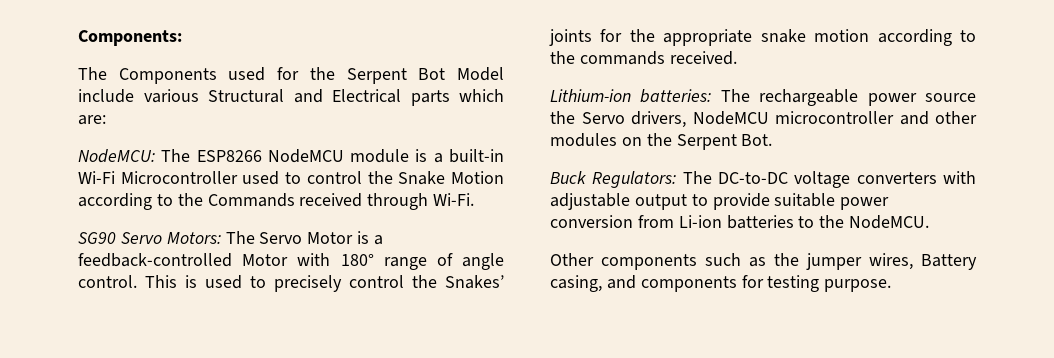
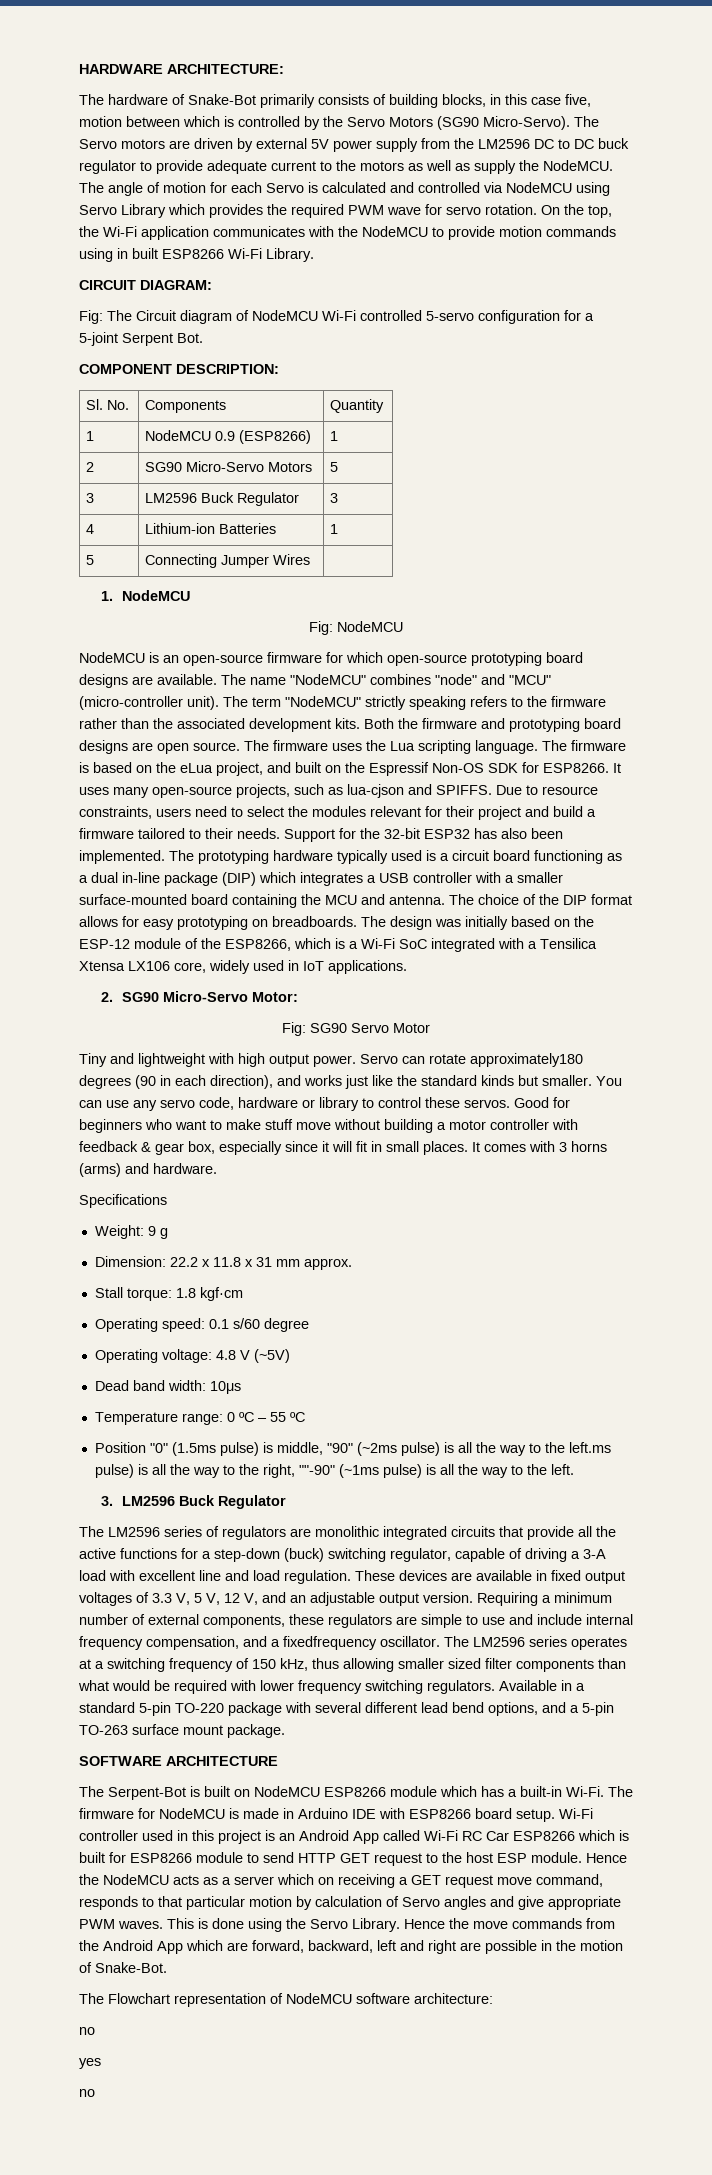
- Components:
- The Components used for the Serpent Bot Model include various Structural and Electrical parts which are:
- NodeMCU: The ESP8266 NodeMCU module is a built-in Wi-Fi Microcontroller used to control the Snake Motion according to the Commands received through Wi-Fi.
- SG90 Servo Motors: The Servo Motor is a feedback-controlled Motor with 180° range of angle control. This is used to precisely control the Snakes’ joints for the appropriate snake motion according to the commands received.
- Lithium-ion batteries: The rechargeable power source the Servo drivers, NodeMCU microcontroller and other modules on the Serpent Bot.
- Buck Regulators: The DC-to-DC voltage converters with adjustable output to provide suitable power conversion from Li-ion batteries to the NodeMCU.
- Other components such as the jumper wires, Battery casing, and components for testing purpose.
+ HARDWARE ARCHITECTURE:
+ The hardware of Snake-Bot primarily consists of building blocks, in this case five, motion between which is controlled by the Servo Motors (SG90 Micro-Servo). The Servo motors are driven by external 5V power supply from the LM2596 DC to DC buck regulator to provide adequate current to the motors as well as supply the NodeMCU. The angle of motion for each Servo is calculated and controlled via NodeMCU using Servo Library which provides the required PWM wave for servo rotation. On the top, the Wi-Fi application communicates with the NodeMCU to provide motion commands using in built ESP8266 Wi-Fi Library.
+ CIRCUIT DIAGRAM:
+ Fig: The Circuit diagram of NodeMCU Wi-Fi controlled 5-servo configuration for a 5-joint Serpent Bot.
+ COMPONENT DESCRIPTION:
+ Sl. No. | Components | Quantity
+ 1 | NodeMCU 0.9 (ESP8266) | 1
+ 2 | SG90 Micro-Servo Motors | 5
+ 3 | LM2596 Buck Regulator | 3
+ 4 | Lithium-ion Batteries | 1
+ 5 | Connecting Jumper Wires |
+ 1. NodeMCU
+ Fig: NodeMCU
+ NodeMCU is an open-source firmware for which open-source prototyping board designs are available. The name "NodeMCU" combines "node" and "MCU" (micro-controller unit). The term "NodeMCU" strictly speaking refers to the firmware rather than the associated development kits. Both the firmware and prototyping board designs are open source. The firmware uses the Lua scripting language. The firmware is based on the eLua project, and built on the Espressif Non-OS SDK for ESP8266. It uses many open-source projects, such as lua-cjson and SPIFFS. Due to resource constraints, users need to select the modules relevant for their project and build a firmware tailored to their needs. Support for the 32-bit ESP32 has also been implemented. The prototyping hardware typically used is a circuit board functioning as a dual in-line package (DIP) which integrates a USB controller with a smaller surface-mounted board containing the MCU and antenna. The choice of the DIP format allows for easy prototyping on breadboards. The design was initially based on the ESP-12 module of the ESP8266, which is a Wi-Fi SoC integrated with a Tensilica Xtensa LX106 core, widely used in IoT applications.
+ 2. SG90 Micro-Servo Motor:
+ Fig: SG90 Servo Motor
+ Tiny and lightweight with high output power. Servo can rotate approximately180 degrees (90 in each direction), and works just like the standard kinds but smaller. You can use any servo code, hardware or library to control these servos. Good for beginners who want to make stuff move without building a motor controller with feedback & gear box, especially since it will fit in small places. It comes with 3 horns (arms) and hardware.
+ Specifications
+ Weight: 9 g
+ Dimension: 22.2 x 11.8 x 31 mm approx.
+ Stall torque: 1.8 kgf·cm
+ Operating speed: 0.1 s/60 degree
+ Operating voltage: 4.8 V (~5V)
+ Dead band width: 10μs
+ Temperature range: 0 ºC – 55 ºC
+ Position "0" (1.5ms pulse) is middle, "90" (~2ms pulse) is all the way to the left.ms pulse) is all the way to the right, ""-90" (~1ms pulse) is all the way to the left.
+ 3. LM2596 Buck Regulator
+ The LM2596 series of regulators are monolithic integrated circuits that provide all the active functions for a step-down (buck) switching regulator, capable of driving a 3-A load with excellent line and load regulation. These devices are available in fixed output voltages of 3.3 V, 5 V, 12 V, and an adjustable output version. Requiring a minimum number of external components, these regulators are simple to use and include internal frequency compensation, and a fixedfrequency oscillator. The LM2596 series operates at a switching frequency of 150 kHz, thus allowing smaller sized filter components than what would be required with lower frequency switching regulators. Available in a standard 5-pin TO-220 package with several different lead bend options, and a 5-pin TO-263 surface mount package.
+ SOFTWARE ARCHITECTURE
+ The Serpent-Bot is built on NodeMCU ESP8266 module which has a built-in Wi-Fi. The firmware for NodeMCU is made in Arduino IDE with ESP8266 board setup. Wi-Fi controller used in this project is an Android App called Wi-Fi RC Car ESP8266 which is built for ESP8266 module to send HTTP GET request to the host ESP module. Hence the NodeMCU acts as a server which on receiving a GET request move command, responds to that particular motion by calculation of Servo angles and give appropriate PWM waves. This is done using the Servo Library. Hence the move commands from the Android App which are forward, backward, left and right are possible in the motion of Snake-Bot.
+ The Flowchart representation of NodeMCU software architecture:
+ no
+ yes
+ no

